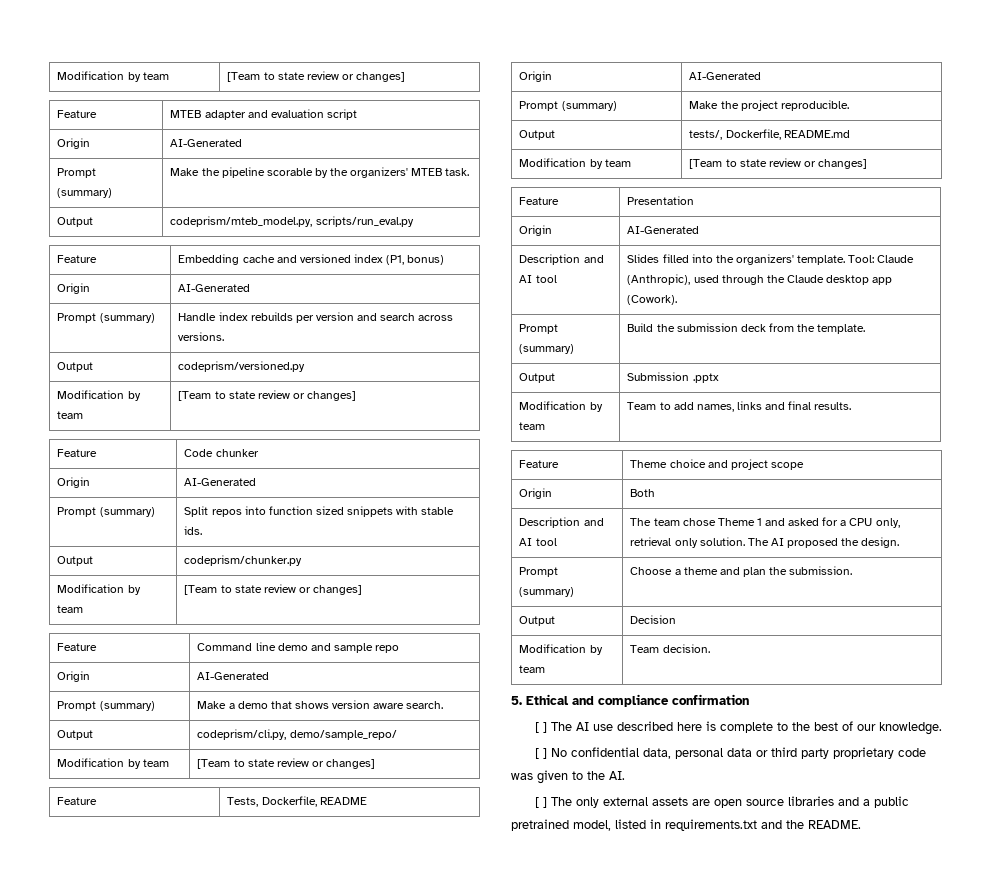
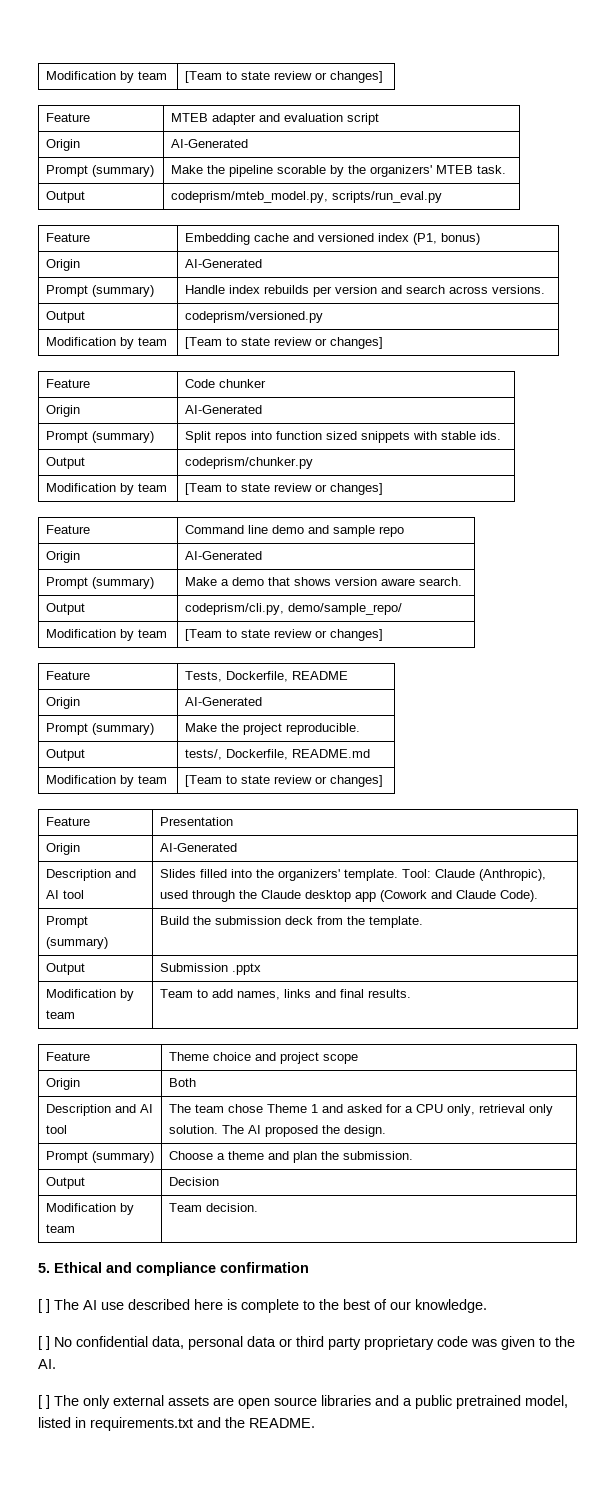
- Description and AI tool | Slides filled into the organizers' template. Tool: Claude (Anthropic), used through the Claude desktop app (Cowork).
+ Description and AI tool | Slides filled into the organizers' template. Tool: Claude (Anthropic), used through the Claude desktop app (Cowork and Claude Code).

